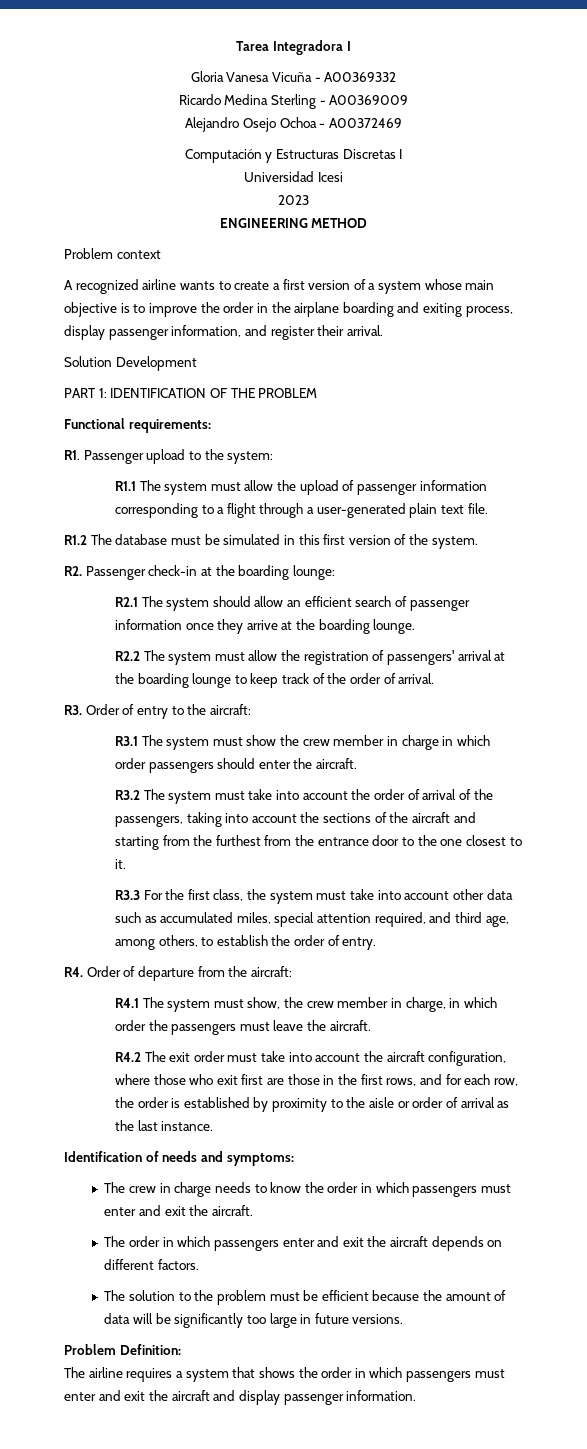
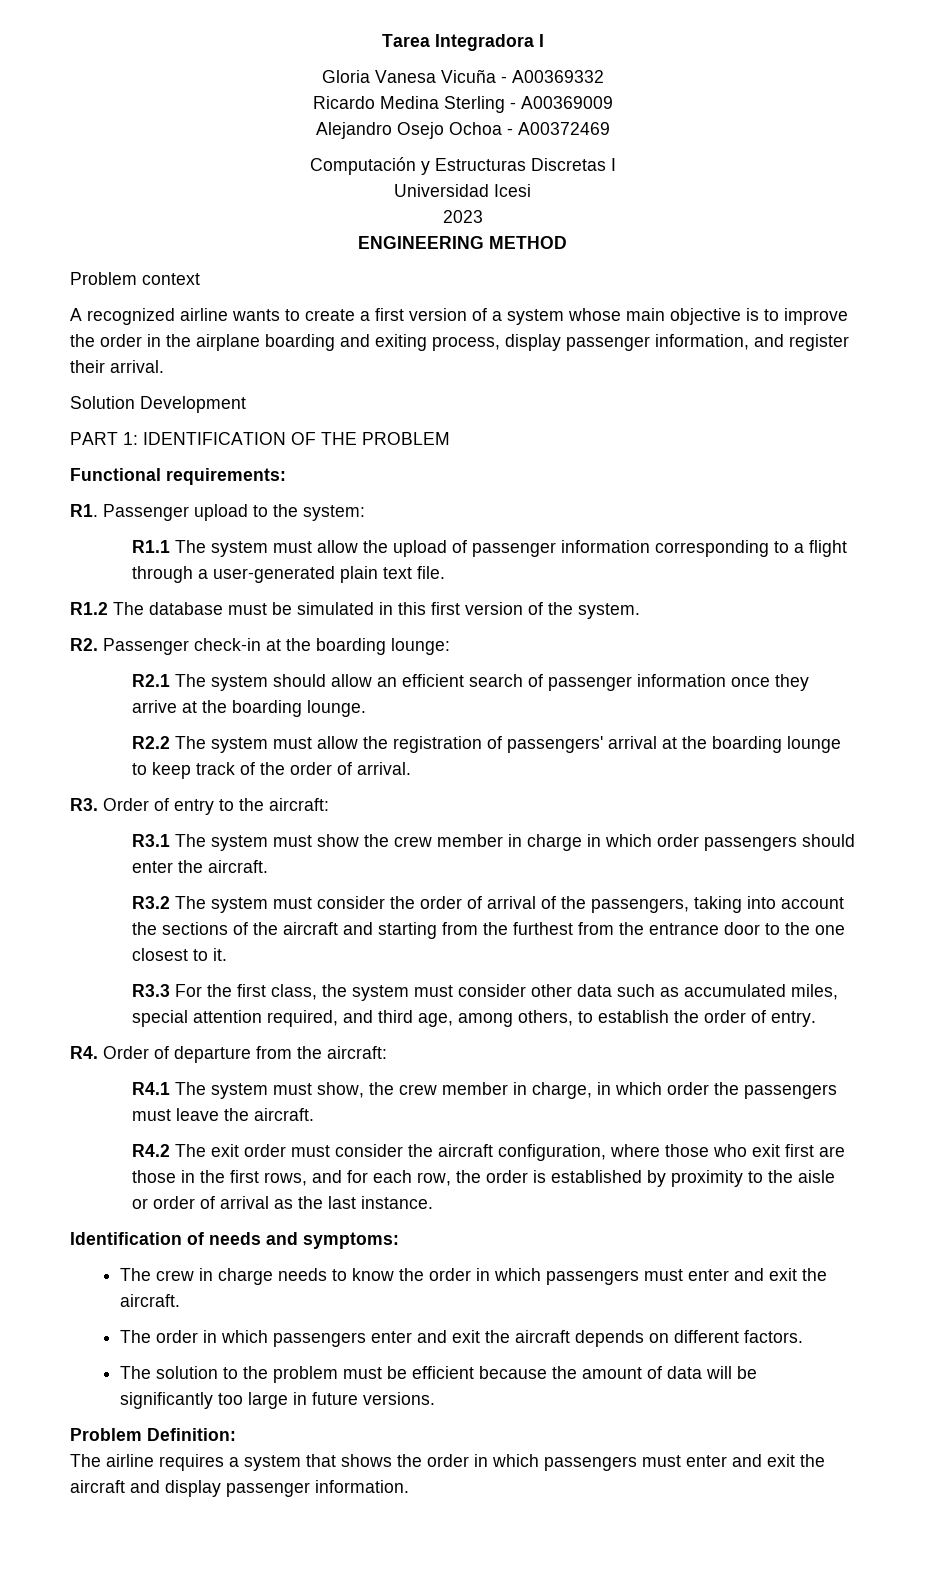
- R3.2 The system must take into account the order of arrival of the passengers, taking into account the sections of the aircraft and starting from the furthest from the entrance door to the one closest to it.
+ R3.2 The system must consider the order of arrival of the passengers, taking into account the sections of the aircraft and starting from the furthest from the entrance door to the one closest to it.
- R3.3 For the first class, the system must take into account other data such as accumulated miles, special attention required, and third age, among others, to establish the order of entry.
+ R3.3 For the first class, the system must consider other data such as accumulated miles, special attention required, and third age, among others, to establish the order of entry.
- R4.2 The exit order must take into account the aircraft configuration, where those who exit first are those in the first rows, and for each row, the order is established by proximity to the aisle or order of arrival as the last instance.
+ R4.2 The exit order must consider the aircraft configuration, where those who exit first are those in the first rows, and for each row, the order is established by proximity to the aisle or order of arrival as the last instance.

